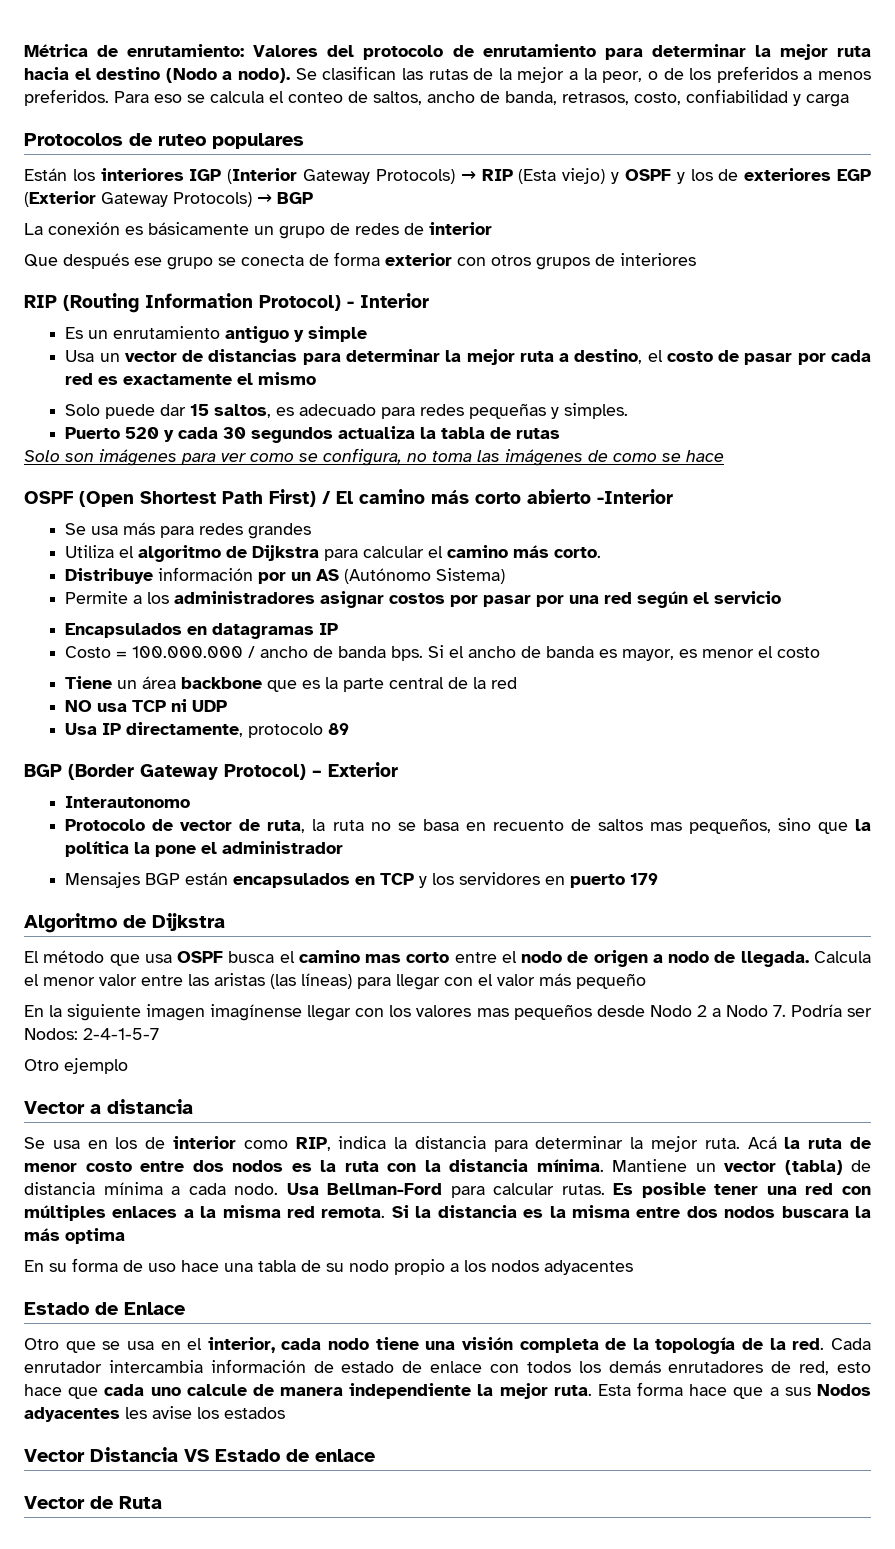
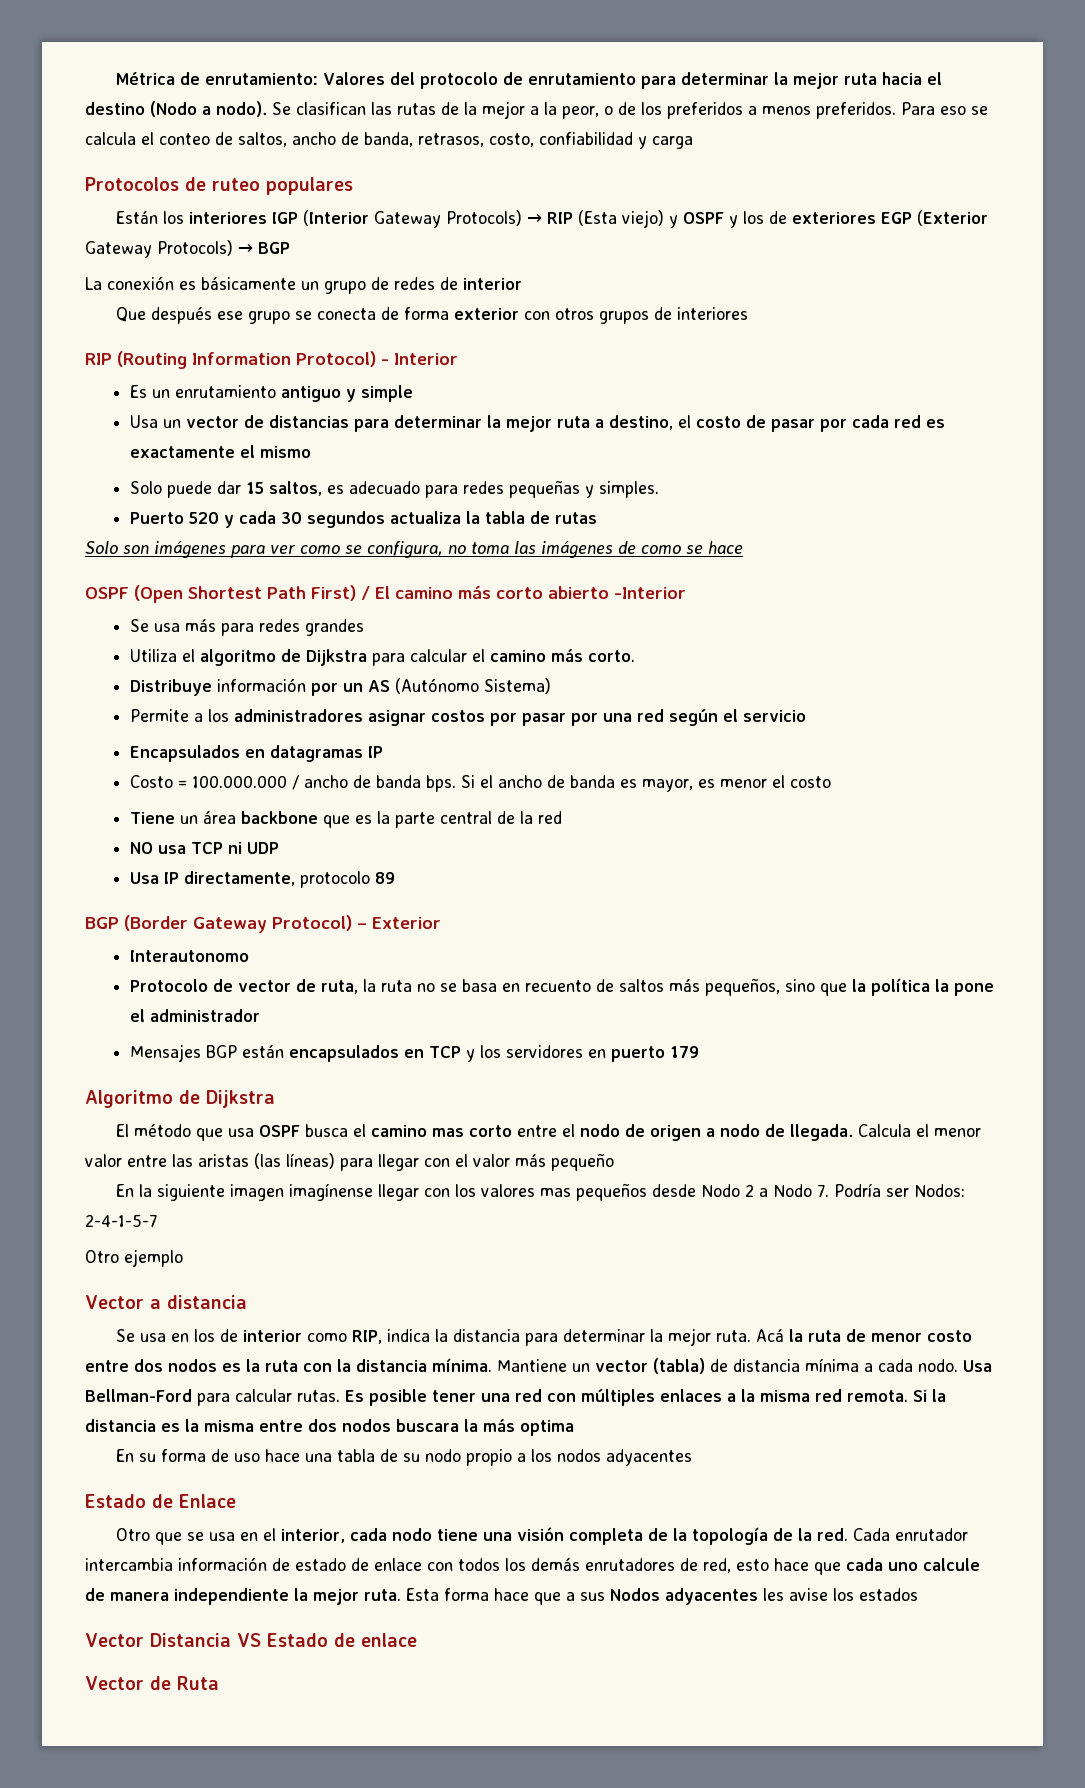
- Protocolo de vector de ruta, la ruta no se basa en recuento de saltos mas pequeños, sino que la política la pone el administrador
+ Protocolo de vector de ruta, la ruta no se basa en recuento de saltos más pequeños, sino que la política la pone el administrador

